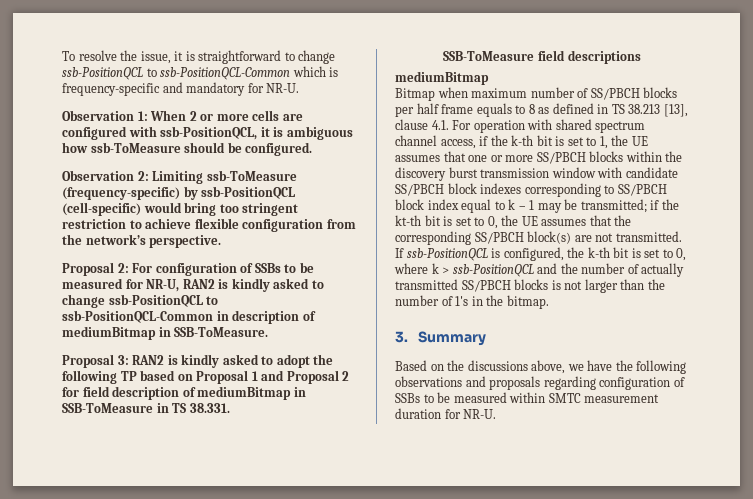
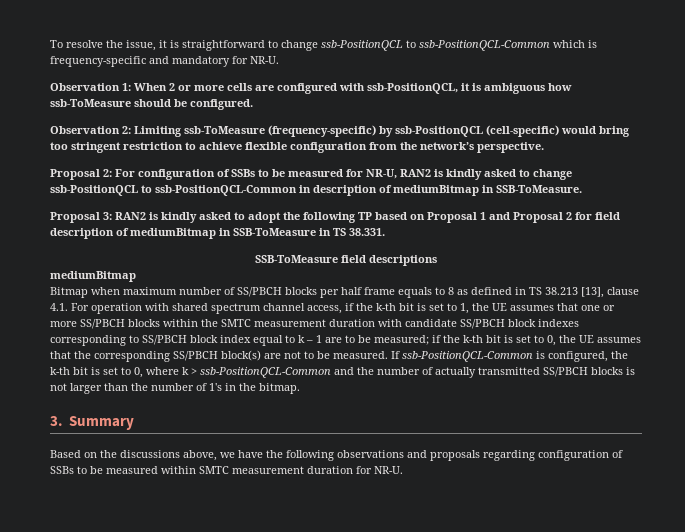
- Bitmap when maximum number of SS/PBCH blocks per half frame equals to 8 as defined in TS 38.213 [13], clause 4.1. For operation with shared spectrum channel access, if the k-th bit is set to 1, the UE assumes that one or more SS/PBCH blocks within the discovery burst transmission window with candidate SS/PBCH block indexes corresponding to SS/PBCH block index equal to k – 1 may be transmitted; if the kt-th bit is set to 0, the UE assumes that the corresponding SS/PBCH block(s) are not transmitted. If ssb-PositionQCL is configured, the k-th bit is set to 0, where k > ssb-PositionQCL and the number of actually transmitted SS/PBCH blocks is not larger than the number of 1's in the bitmap.
+ Bitmap when maximum number of SS/PBCH blocks per half frame equals to 8 as defined in TS 38.213 [13], clause 4.1. For operation with shared spectrum channel access, if the k-th bit is set to 1, the UE assumes that one or more SS/PBCH blocks within the SMTC measurement duration with candidate SS/PBCH block indexes corresponding to SS/PBCH block index equal to k – 1 are to be measured; if the k-th bit is set to 0, the UE assumes that the corresponding SS/PBCH block(s) are not to be measured. If ssb-PositionQCL-Common is configured, the k-th bit is set to 0, where k > ssb-PositionQCL-Common and the number of actually transmitted SS/PBCH blocks is not larger than the number of 1's in the bitmap.

